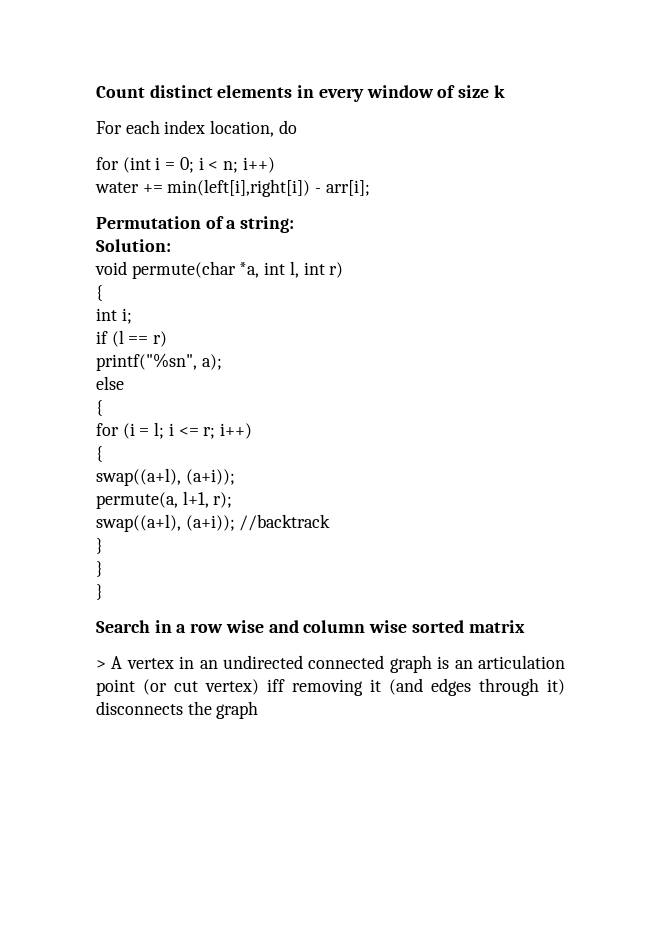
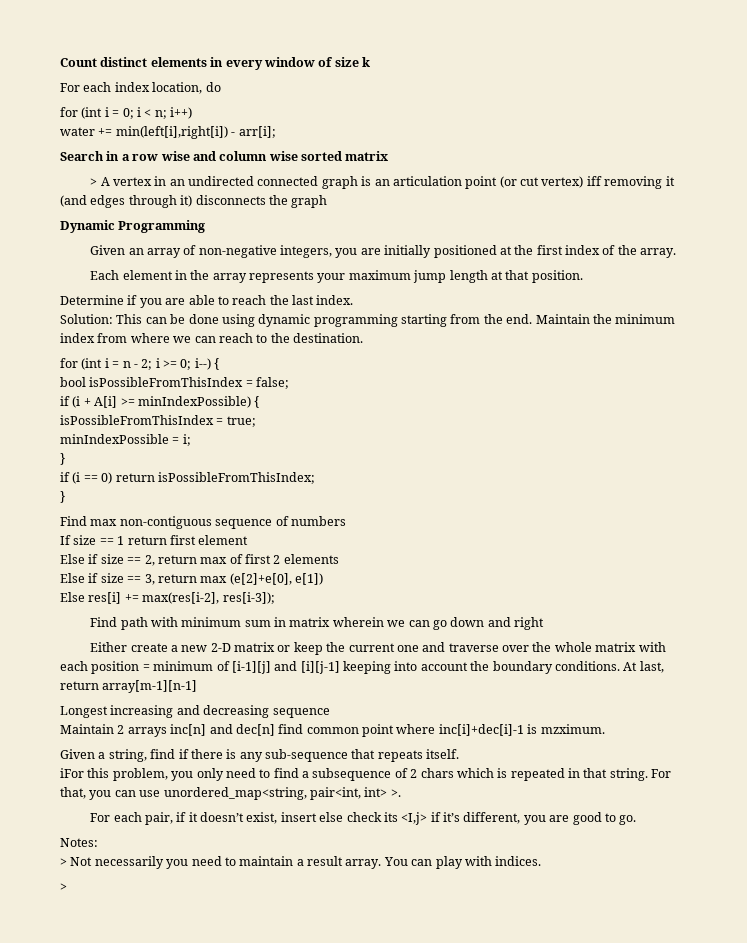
- Permutation of a string:
- Solution:
- void permute(char *a, int l, int r)
- {
- int i;
- if (l == r)
- printf("%sn", a);
- else
- {
- for (i = l; i <= r; i++)
- {
- swap((a+l), (a+i));
- permute(a, l+1, r);
- swap((a+l), (a+i)); //backtrack
- }
- }
- }
+ Dynamic Programming
+ Given an array of non-negative integers, you are initially positioned at the first index of the array.
+ Each element in the array represents your maximum jump length at that position.
+ Determine if you are able to reach the last index.
+ Solution: This can be done using dynamic programming starting from the end. Maintain the minimum index from where we can reach to the destination.
+ for (int i = n - 2; i >= 0; i--) {
+ bool isPossibleFromThisIndex = false;
+ if (i + A[i] >= minIndexPossible) {
+ isPossibleFromThisIndex = true;
+ minIndexPossible = i;
+ }
+ if (i == 0) return isPossibleFromThisIndex;
+ }
+ Find max non-contiguous sequence of numbers
+ If size == 1 return first element
+ Else if size == 2, return max of first 2 elements
+ Else if size == 3, return max (e[2]+e[0], e[1])
+ Else res[i] += max(res[i-2], res[i-3]);
+ Find path with minimum sum in matrix wherein we can go down and right
+ Either create a new 2-D matrix or keep the current one and traverse over the whole matrix with each position = minimum of [i-1][j] and [i][j-1] keeping into account the boundary conditions. At last, return array[m-1][n-1]
+ Longest increasing and decreasing sequence
+ Maintain 2 arrays inc[n] and dec[n] find common point where inc[i]+dec[i]-1 is mzximum.
+ Given a string, find if there is any sub-sequence that repeats itself.
+ iFor this problem, you only need to find a subsequence of 2 chars which is repeated in that string. For that, you can use unordered_map<string, pair<int, int> >.
+ For each pair, if it doesn’t exist, insert else check its <I,j> if it’s different, you are good to go.
+ Notes:
+ > Not necessarily you need to maintain a result array. You can play with indices.
+ >

